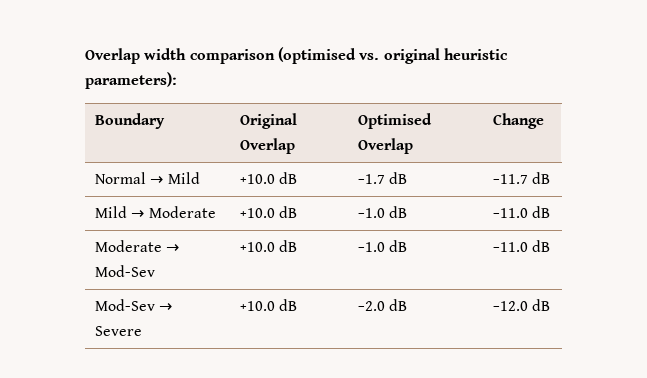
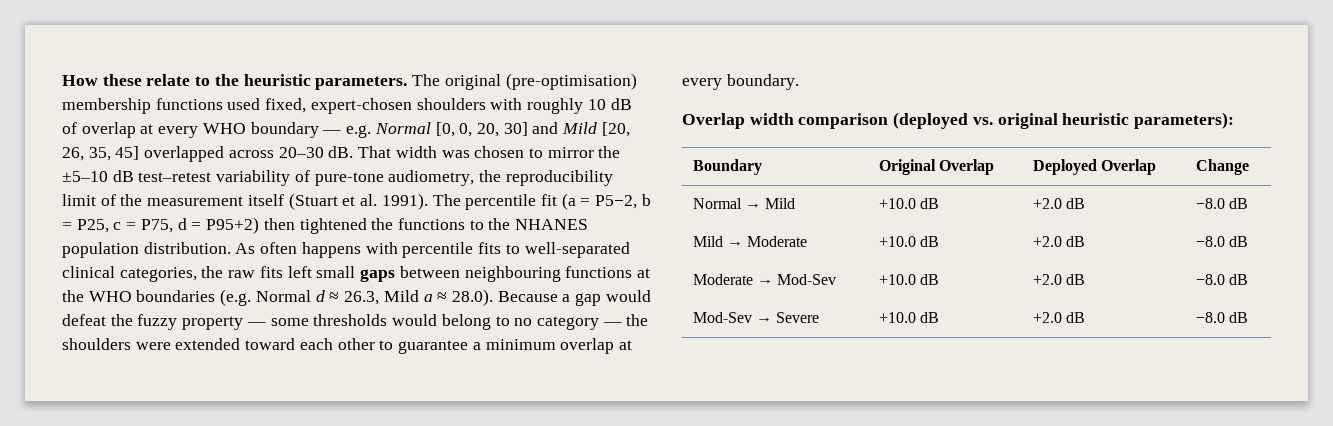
+ How these relate to the heuristic parameters. The original (pre-optimisation) membership functions used fixed, expert-chosen shoulders with roughly 10 dB of overlap at every WHO boundary — e.g. Normal [0, 0, 20, 30] and Mild [20, 26, 35, 45] overlapped across 20–30 dB. That width was chosen to mirror the ±5–10 dB test–retest variability of pure-tone audiometry, the reproducibility limit of the measurement itself (Stuart et al. 1991). The percentile fit (a = P5−2, b = P25, c = P75, d = P95+2) then tightened the functions to the NHANES population distribution. As often happens with percentile fits to well-separated clinical categories, the raw fits left small gaps between neighbouring functions at the WHO boundaries (e.g. Normal d ≈ 26.3, Mild a ≈ 28.0). Because a gap would defeat the fuzzy property — some thresholds would belong to no category — the shoulders were extended toward each other to guarantee a minimum overlap at every boundary.
- Overlap width comparison (optimised vs. original heuristic parameters):
+ Overlap width comparison (deployed vs. original heuristic parameters):
- Boundary | Original Overlap | Optimised Overlap | Change
+ Boundary | Original Overlap | Deployed Overlap | Change
- Normal → Mild | +10.0 dB | −1.7 dB | −11.7 dB
+ Normal → Mild | +10.0 dB | +2.0 dB | −8.0 dB
- Mild → Moderate | +10.0 dB | −1.0 dB | −11.0 dB
+ Mild → Moderate | +10.0 dB | +2.0 dB | −8.0 dB
- Moderate → Mod-Sev | +10.0 dB | −1.0 dB | −11.0 dB
+ Moderate → Mod-Sev | +10.0 dB | +2.0 dB | −8.0 dB
- Mod-Sev → Severe | +10.0 dB | −2.0 dB | −12.0 dB
+ Mod-Sev → Severe | +10.0 dB | +2.0 dB | −8.0 dB

